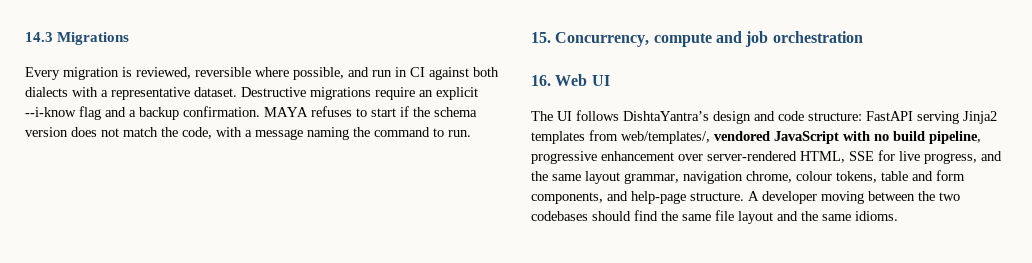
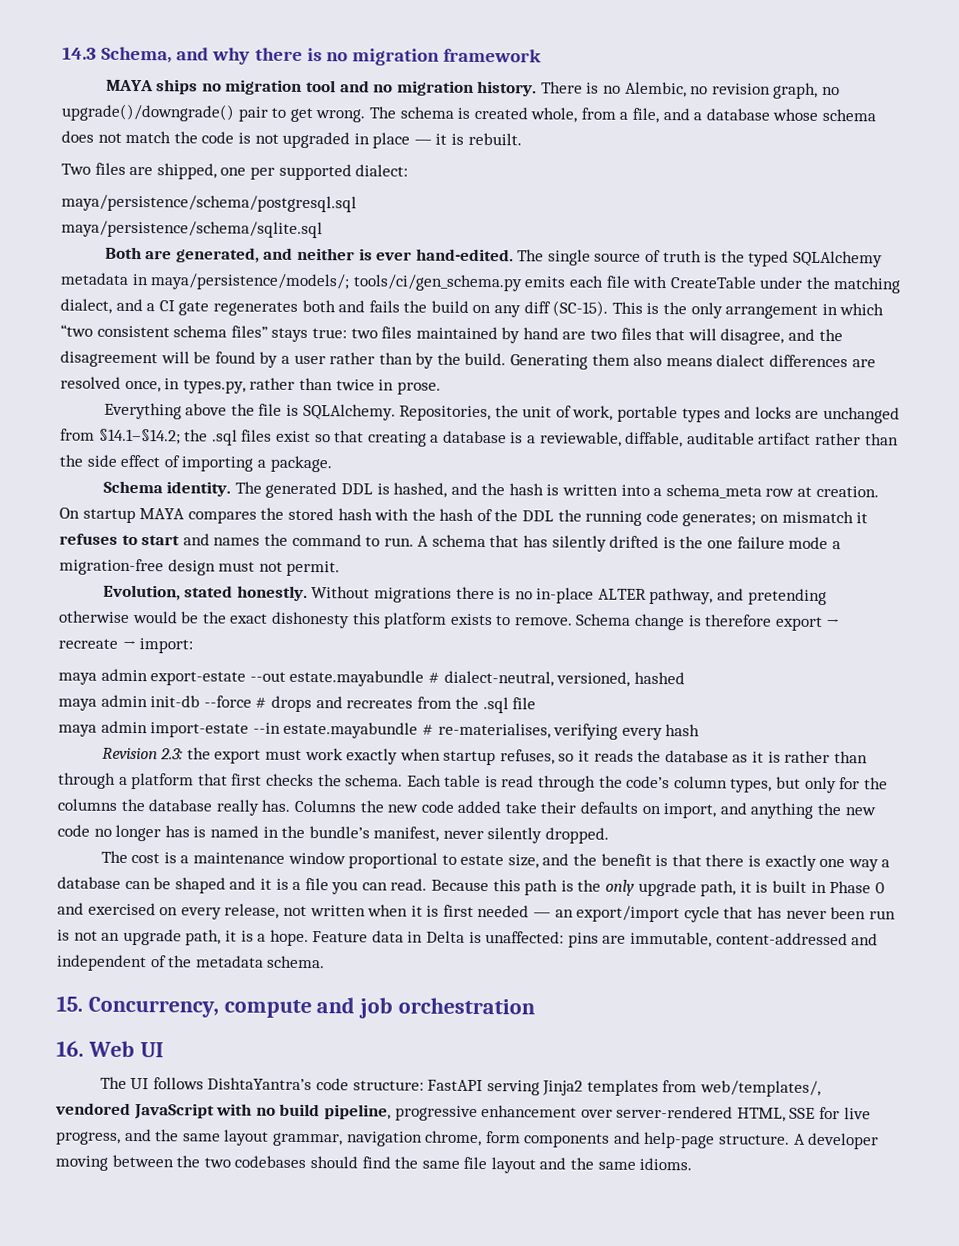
- 14.3 Migrations
- Every migration is reviewed, reversible where possible, and run in CI against both dialects with a representative dataset. Destructive migrations require an explicit --i-know flag and a backup confirmation. MAYA refuses to start if the schema version does not match the code, with a message naming the command to run.
+ 14.3 Schema, and why there is no migration framework
+ MAYA ships no migration tool and no migration history. There is no Alembic, no revision graph, no upgrade()/downgrade() pair to get wrong. The schema is created whole, from a file, and a database whose schema does not match the code is not upgraded in place — it is rebuilt.
+ Two files are shipped, one per supported dialect:
+ maya/persistence/schema/postgresql.sql
+ maya/persistence/schema/sqlite.sql
+ Both are generated, and neither is ever hand-edited. The single source of truth is the typed SQLAlchemy metadata in maya/persistence/models/; tools/ci/gen_schema.py emits each file with CreateTable under the matching dialect, and a CI gate regenerates both and fails the build on any diff (SC-15). This is the only arrangement in which “two consistent schema files” stays true: two files maintained by hand are two files that will disagree, and the disagreement will be found by a user rather than by the build. Generating them also means dialect differences are resolved once, in types.py, rather than twice in prose.
+ Everything above the file is SQLAlchemy. Repositories, the unit of work, portable types and locks are unchanged from §14.1–§14.2; the .sql files exist so that creating a database is a reviewable, diffable, auditable artifact rather than the side effect of importing a package.
+ Schema identity. The generated DDL is hashed, and the hash is written into a schema_meta row at creation. On startup MAYA compares the stored hash with the hash of the DDL the running code generates; on mismatch it refuses to start and names the command to run. A schema that has silently drifted is the one failure mode a migration-free design must not permit.
+ Evolution, stated honestly. Without migrations there is no in-place ALTER pathway, and pretending otherwise would be the exact dishonesty this platform exists to remove. Schema change is therefore export → recreate → import:
+ maya admin export-estate --out estate.mayabundle # dialect-neutral, versioned, hashed
+ maya admin init-db --force # drops and recreates from the .sql file
+ maya admin import-estate --in estate.mayabundle # re-materialises, verifying every hash
+ Revision 2.3: the export must work exactly when startup refuses, so it reads the database as it is rather than through a platform that first checks the schema. Each table is read through the code’s column types, but only for the columns the database really has. Columns the new code added take their defaults on import, and anything the new code no longer has is named in the bundle’s manifest, never silently dropped.
+ The cost is a maintenance window proportional to estate size, and the benefit is that there is exactly one way a database can be shaped and it is a file you can read. Because this path is the only upgrade path, it is built in Phase 0 and exercised on every release, not written when it is first needed — an export/import cycle that has never been run is not an upgrade path, it is a hope. Feature data in Delta is unaffected: pins are immutable, content-addressed and independent of the metadata schema.
- The UI follows DishtaYantra’s design and code structure: FastAPI serving Jinja2 templates from web/templates/, vendored JavaScript with no build pipeline, progressive enhancement over server-rendered HTML, SSE for live progress, and the same layout grammar, navigation chrome, colour tokens, table and form components, and help-page structure.
+ The UI follows DishtaYantra’s code structure: FastAPI serving Jinja2 templates from web/templates/, vendored JavaScript with no build pipeline, progressive enhancement over server-rendered HTML, SSE for live progress, and the same layout grammar, navigation chrome, form components and help-page structure.

